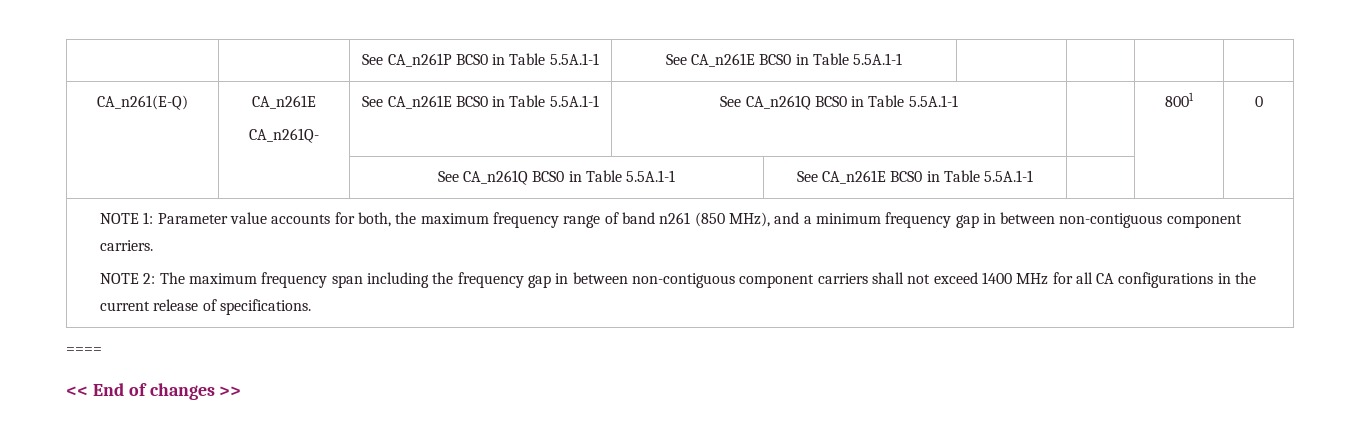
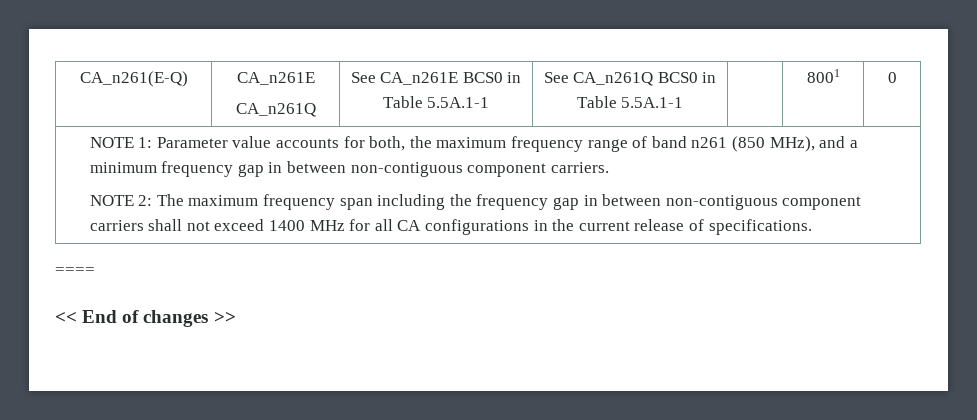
- | | See CA_n261P BCS0 in Table 5.5A.1-1 | See CA_n261E BCS0 in Table 5.5A.1-1 | | | |
  CA_n261(E-Q) | CA_n261E
- CA_n261Q- | See CA_n261E BCS0 in Table 5.5A.1-1 | See CA_n261Q BCS0 in Table 5.5A.1-1 | | 8001 | 0
+ CA_n261Q | See CA_n261E BCS0 in Table 5.5A.1-1 | See CA_n261Q BCS0 in Table 5.5A.1-1 | | 8001 | 0
- | | See CA_n261Q BCS0 in Table 5.5A.1-1 | See CA_n261E BCS0 in Table 5.5A.1-1 | | |

